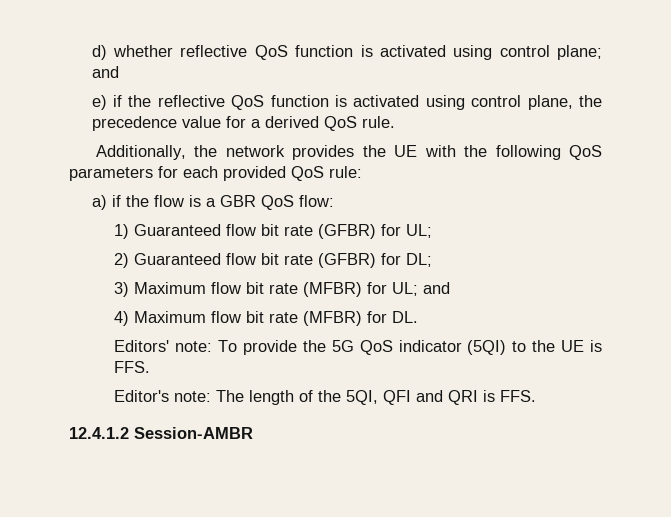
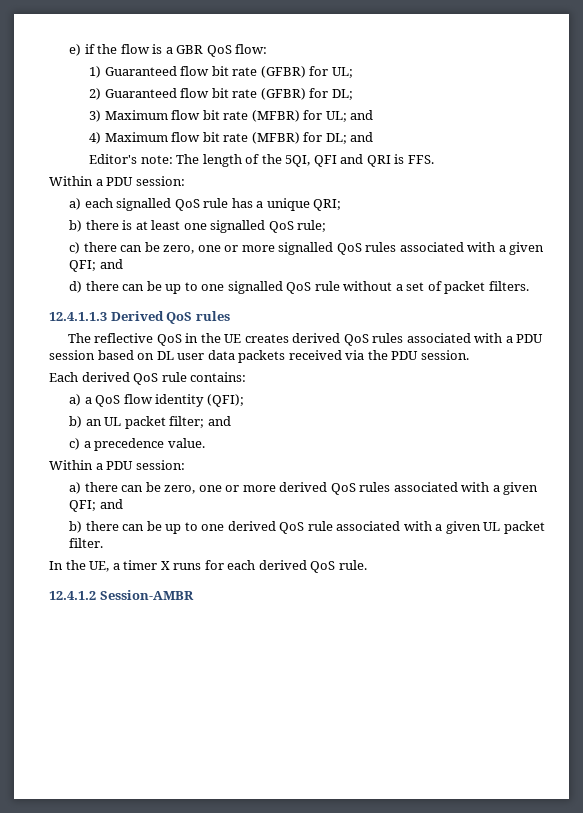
- d) whether reflective QoS function is activated using control plane; and
- e) if the reflective QoS function is activated using control plane, the precedence value for a derived QoS rule.
- Additionally, the network provides the UE with the following QoS parameters for each provided QoS rule:
- a) if the flow is a GBR QoS flow:
+ e) if the flow is a GBR QoS flow:
- 4) Maximum flow bit rate (MFBR) for DL.
- Editors' note: To provide the 5G QoS indicator (5QI) to the UE is FFS.
+ 4) Maximum flow bit rate (MFBR) for DL; and
  Editor's note: The length of the 5QI, QFI and QRI is FFS.
+ Within a PDU session:
+ a) each signalled QoS rule has a unique QRI;
+ b) there is at least one signalled QoS rule;
+ c) there can be zero, one or more signalled QoS rules associated with a given QFI; and
+ d) there can be up to one signalled QoS rule without a set of packet filters.
+ 12.4.1.1.3 Derived QoS rules
+ The reflective QoS in the UE creates derived QoS rules associated with a PDU session based on DL user data packets received via the PDU session.
+ Each derived QoS rule contains:
+ a) a QoS flow identity (QFI);
+ b) an UL packet filter; and
+ c) a precedence value.
+ Within a PDU session:
+ a) there can be zero, one or more derived QoS rules associated with a given QFI; and
+ b) there can be up to one derived QoS rule associated with a given UL packet filter.
+ In the UE, a timer X runs for each derived QoS rule.

